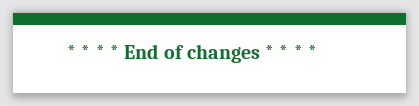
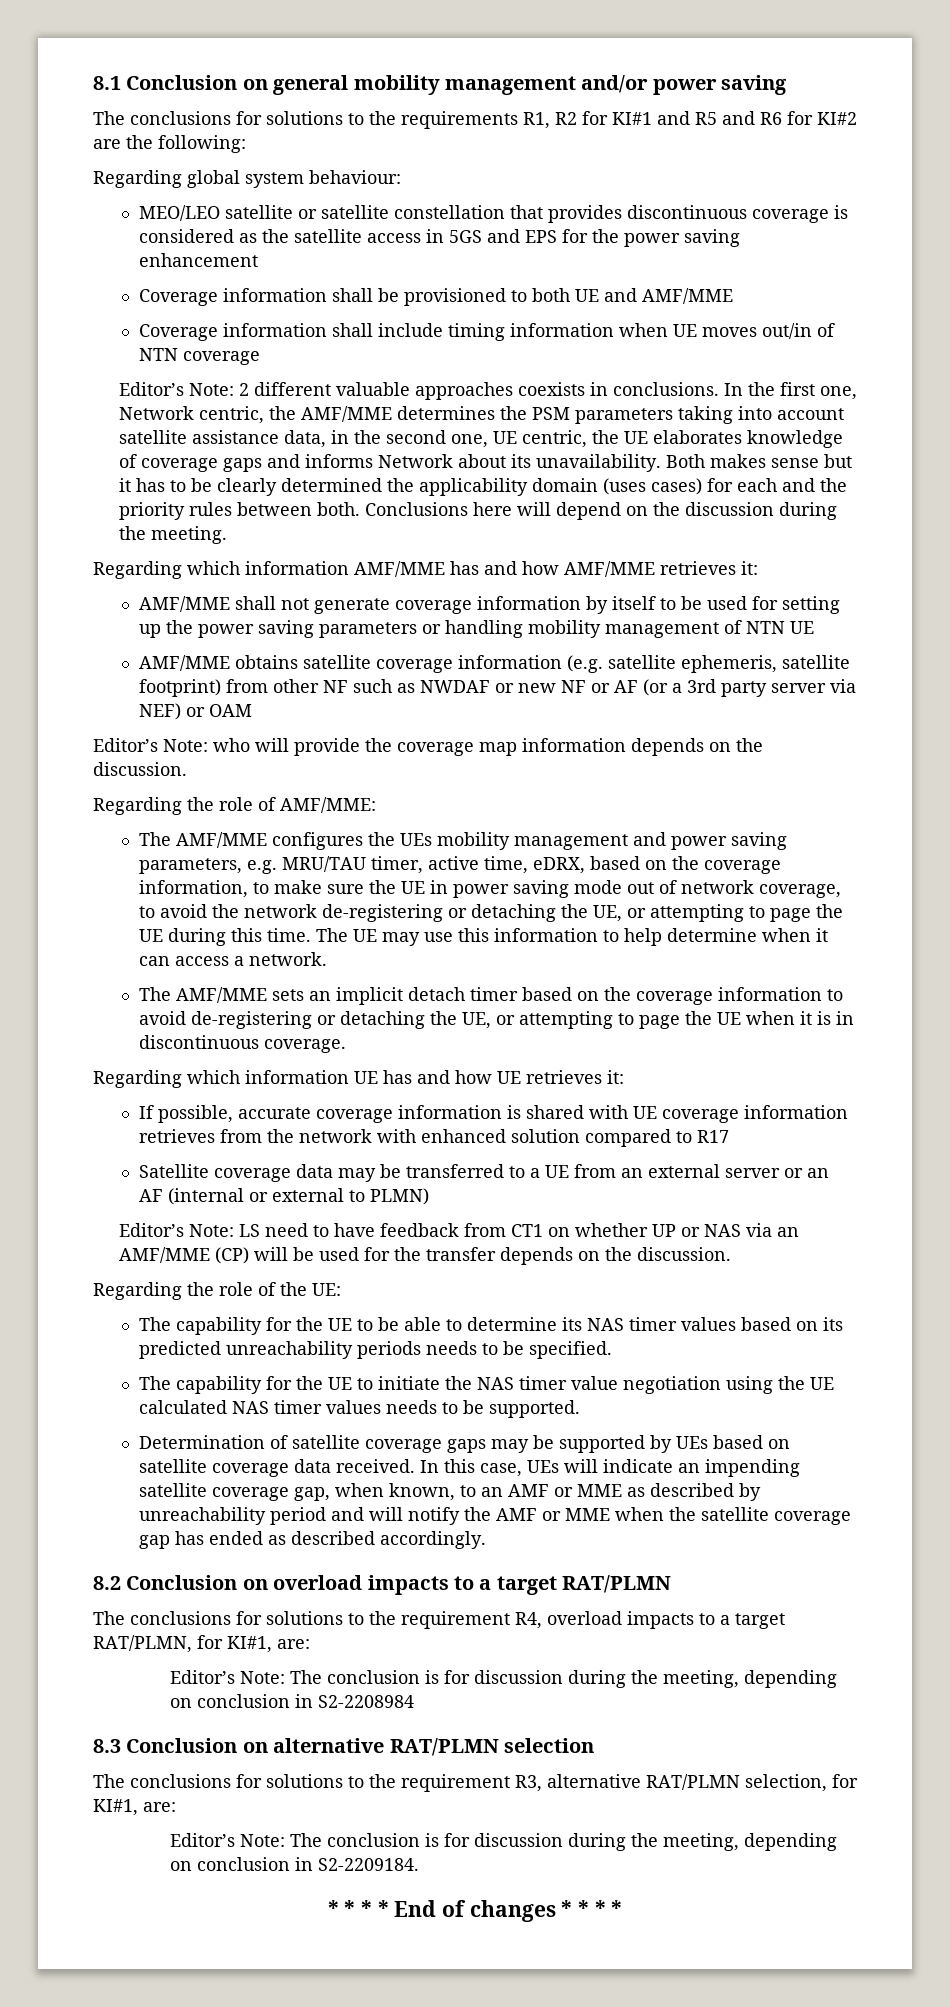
+ 8.1 Conclusion on general mobility management and/or power saving
+ The conclusions for solutions to the requirements R1, R2 for KI#1 and R5 and R6 for KI#2 are the following:
+ Regarding global system behaviour:
+ MEO/LEO satellite or satellite constellation that provides discontinuous coverage is considered as the satellite access in 5GS and EPS for the power saving enhancement
+ Coverage information shall be provisioned to both UE and AMF/MME
+ Coverage information shall include timing information when UE moves out/in of NTN coverage
+ Editor’s Note: 2 different valuable approaches coexists in conclusions. In the first one, Network centric, the AMF/MME determines the PSM parameters taking into account satellite assistance data, in the second one, UE centric, the UE elaborates knowledge of coverage gaps and informs Network about its unavailability. Both makes sense but it has to be clearly determined the applicability domain (uses cases) for each and the priority rules between both. Conclusions here will depend on the discussion during the meeting.
+ Regarding which information AMF/MME has and how AMF/MME retrieves it:
+ AMF/MME shall not generate coverage information by itself to be used for setting up the power saving parameters or handling mobility management of NTN UE
+ AMF/MME obtains satellite coverage information (e.g. satellite ephemeris, satellite footprint) from other NF such as NWDAF or new NF or AF (or a 3rd party server via NEF) or OAM
+ Editor’s Note: who will provide the coverage map information depends on the discussion.
+ Regarding the role of AMF/MME:
+ The AMF/MME configures the UEs mobility management and power saving parameters, e.g. MRU/TAU timer, active time, eDRX, based on the coverage information, to make sure the UE in power saving mode out of network coverage, to avoid the network de-registering or detaching the UE, or attempting to page the UE during this time. The UE may use this information to help determine when it can access a network.
+ The AMF/MME sets an implicit detach timer based on the coverage information to avoid de-registering or detaching the UE, or attempting to page the UE when it is in discontinuous coverage.
+ Regarding which information UE has and how UE retrieves it:
+ If possible, accurate coverage information is shared with UE coverage information retrieves from the network with enhanced solution compared to R17
+ Satellite coverage data may be transferred to a UE from an external server or an AF (internal or external to PLMN)
+ Editor’s Note: LS need to have feedback from CT1 on whether UP or NAS via an AMF/MME (CP) will be used for the transfer depends on the discussion.
+ Regarding the role of the UE:
+ The capability for the UE to be able to determine its NAS timer values based on its predicted unreachability periods needs to be specified.
+ The capability for the UE to initiate the NAS timer value negotiation using the UE calculated NAS timer values needs to be supported.
+ Determination of satellite coverage gaps may be supported by UEs based on satellite coverage data received. In this case, UEs will indicate an impending satellite coverage gap, when known, to an AMF or MME as described by unreachability period and will notify the AMF or MME when the satellite coverage gap has ended as described accordingly.
+ 8.2 Conclusion on overload impacts to a target RAT/PLMN
+ The conclusions for solutions to the requirement R4, overload impacts to a target RAT/PLMN, for KI#1, are:
+ Editor’s Note: The conclusion is for discussion during the meeting, depending on conclusion in S2-2208984
+ 8.3 Conclusion on alternative RAT/PLMN selection
+ The conclusions for solutions to the requirement R3, alternative RAT/PLMN selection, for KI#1, are:
+ Editor’s Note: The conclusion is for discussion during the meeting, depending on conclusion in S2-2209184.

